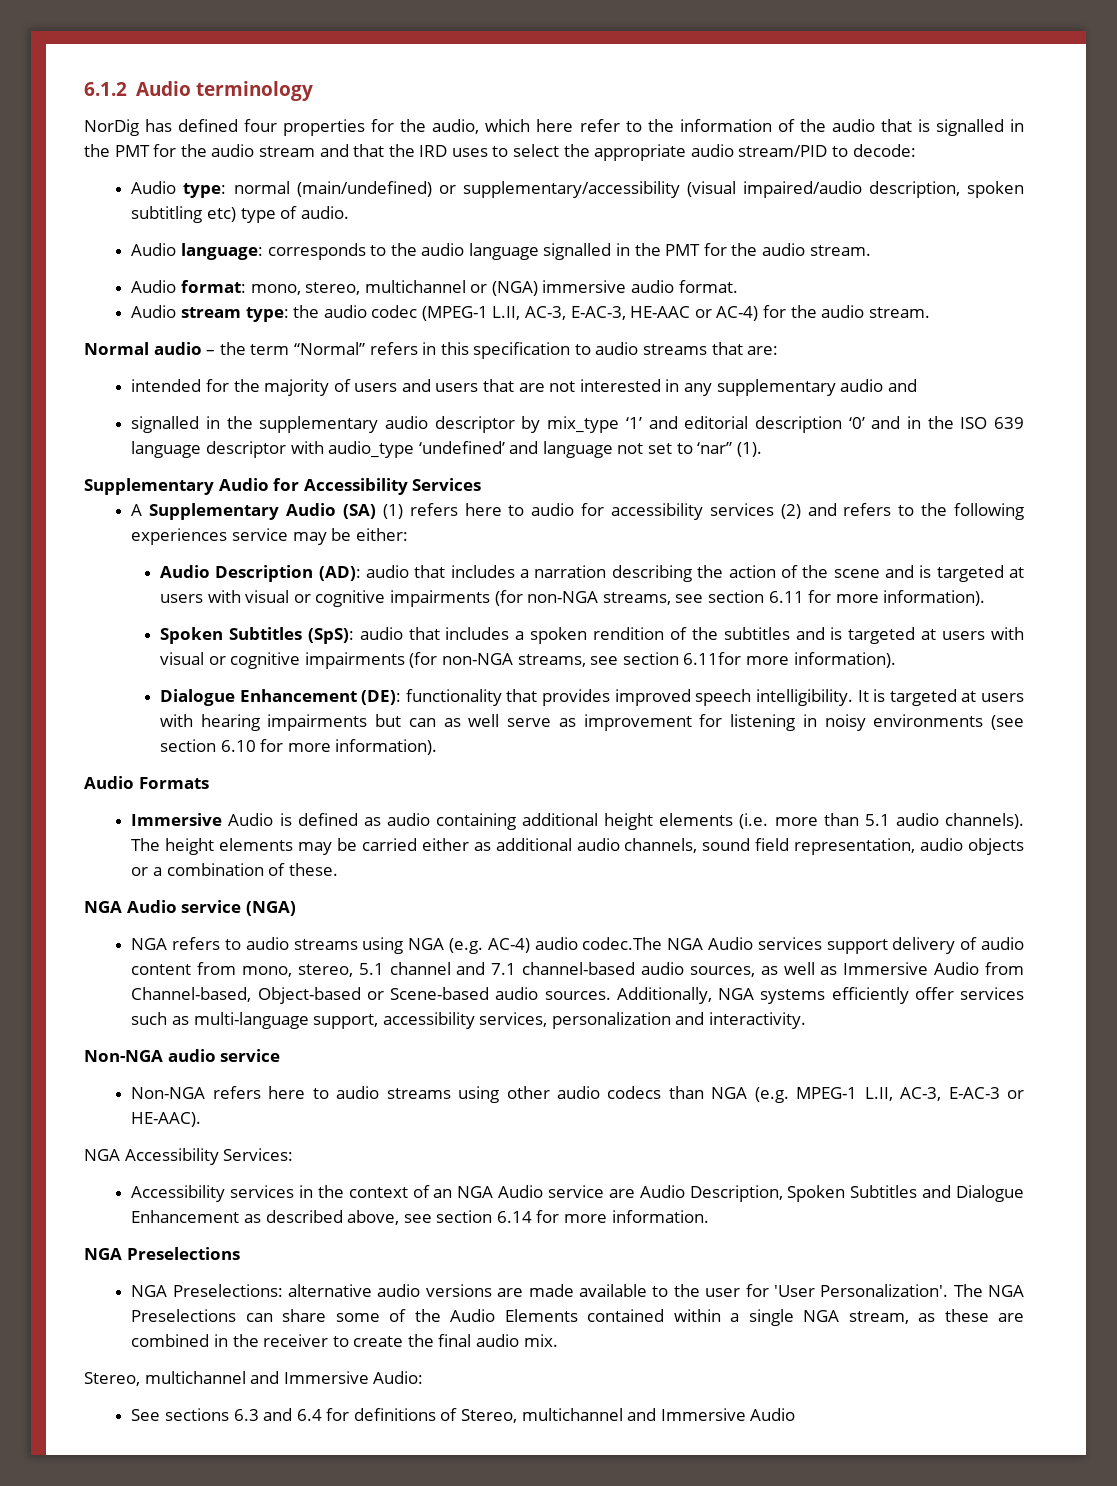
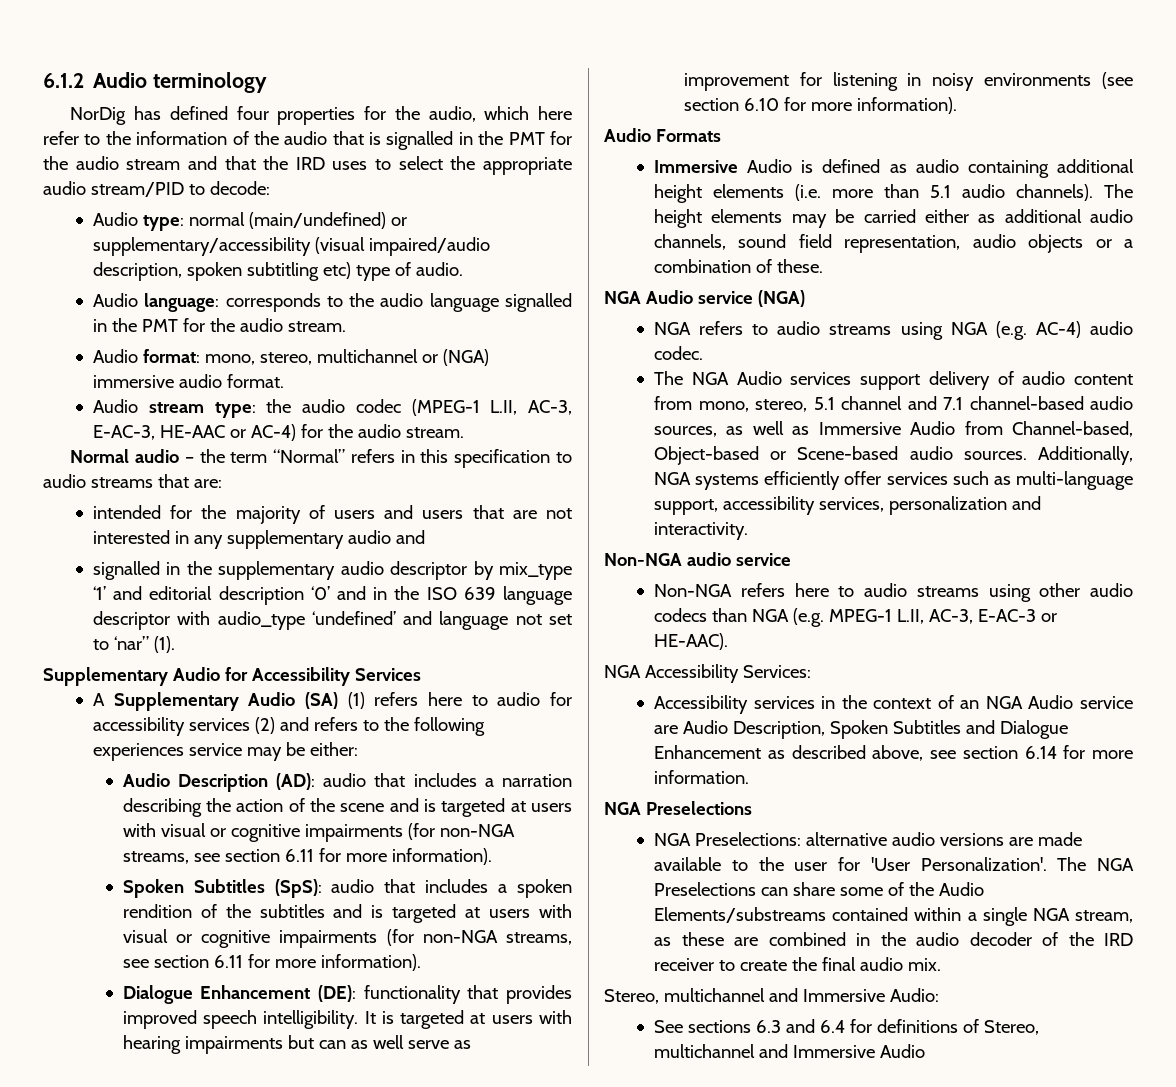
- Spoken Subtitles (SpS): audio that includes a spoken rendition of the subtitles and is targeted at users with visual or cognitive impairments (for non-NGA streams, see section 6.11for more information).
+ Spoken Subtitles (SpS): audio that includes a spoken rendition of the subtitles and is targeted at users with visual or cognitive impairments (for non-NGA streams, see section 6.11 for more information).
- NGA refers to audio streams using NGA (e.g. AC-4) audio codec.The NGA Audio services support delivery of audio content from mono, stereo, 5.1 channel and 7.1 channel-based audio sources, as well as Immersive Audio from Channel-based, Object-based or Scene-based audio sources.
+ NGA refers to audio streams using NGA (e.g. AC-4) audio codec.
+ The NGA Audio services support delivery of audio content from mono, stereo, 5.1 channel and 7.1 channel-based audio sources, as well as Immersive Audio from Channel-based, Object-based or Scene-based audio sources.
- The NGA Preselections can share some of the Audio Elements contained within a single NGA stream, as these are combined in the receiver to create the final audio mix.
+ The NGA Preselections can share some of the Audio Elements/substreams contained within a single NGA stream, as these are combined in the audio decoder of the IRD receiver to create the final audio mix.

